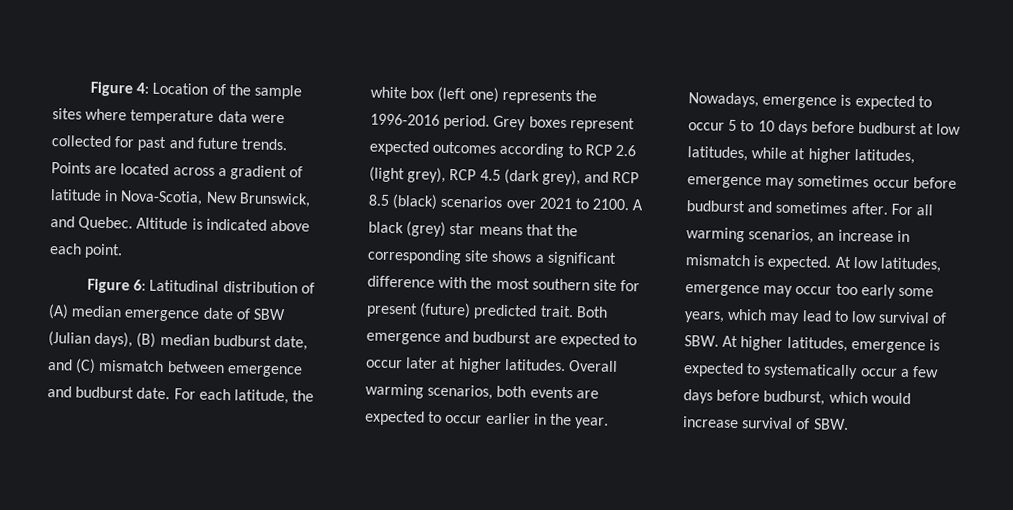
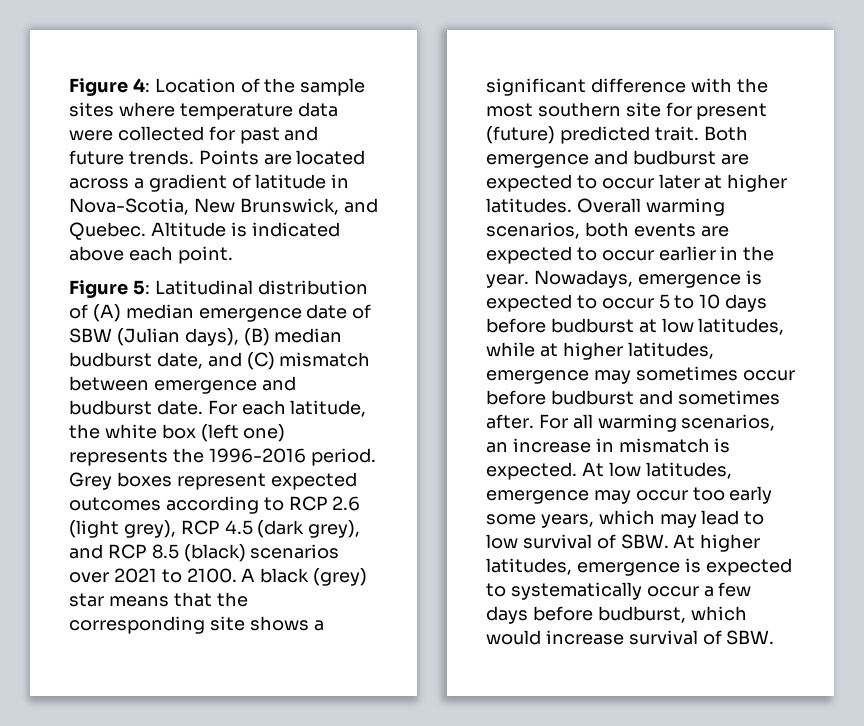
- Figure 6: Latitudinal distribution of (A) median emergence date of SBW (Julian days), (B) median budburst date, and (C) mismatch between emergence and budburst date.
+ Figure 5: Latitudinal distribution of (A) median emergence date of SBW (Julian days), (B) median budburst date, and (C) mismatch between emergence and budburst date.

